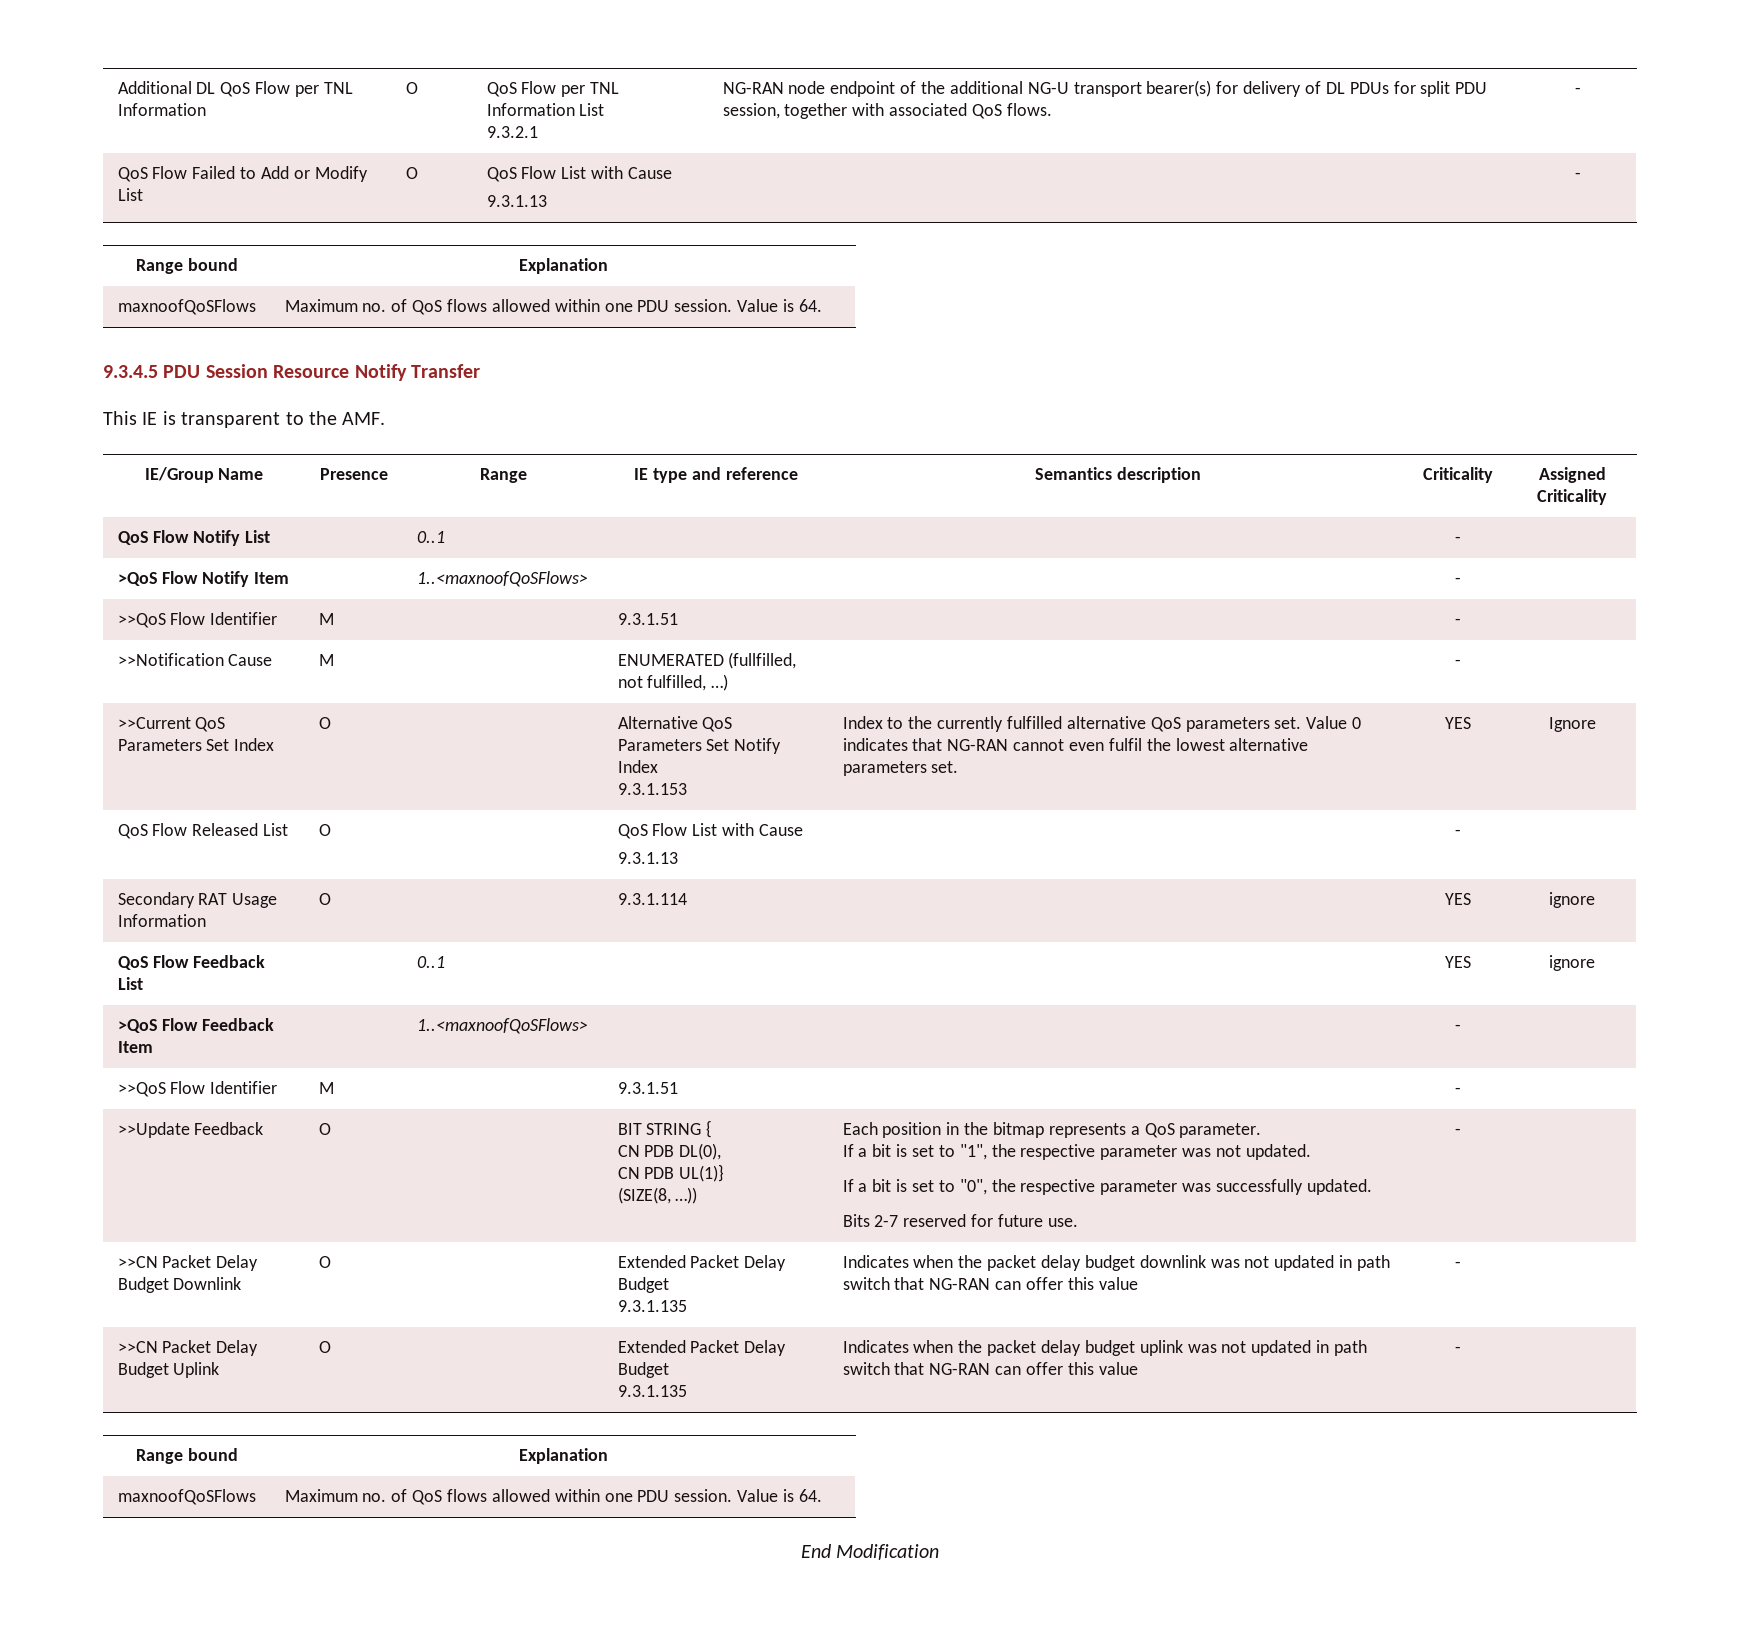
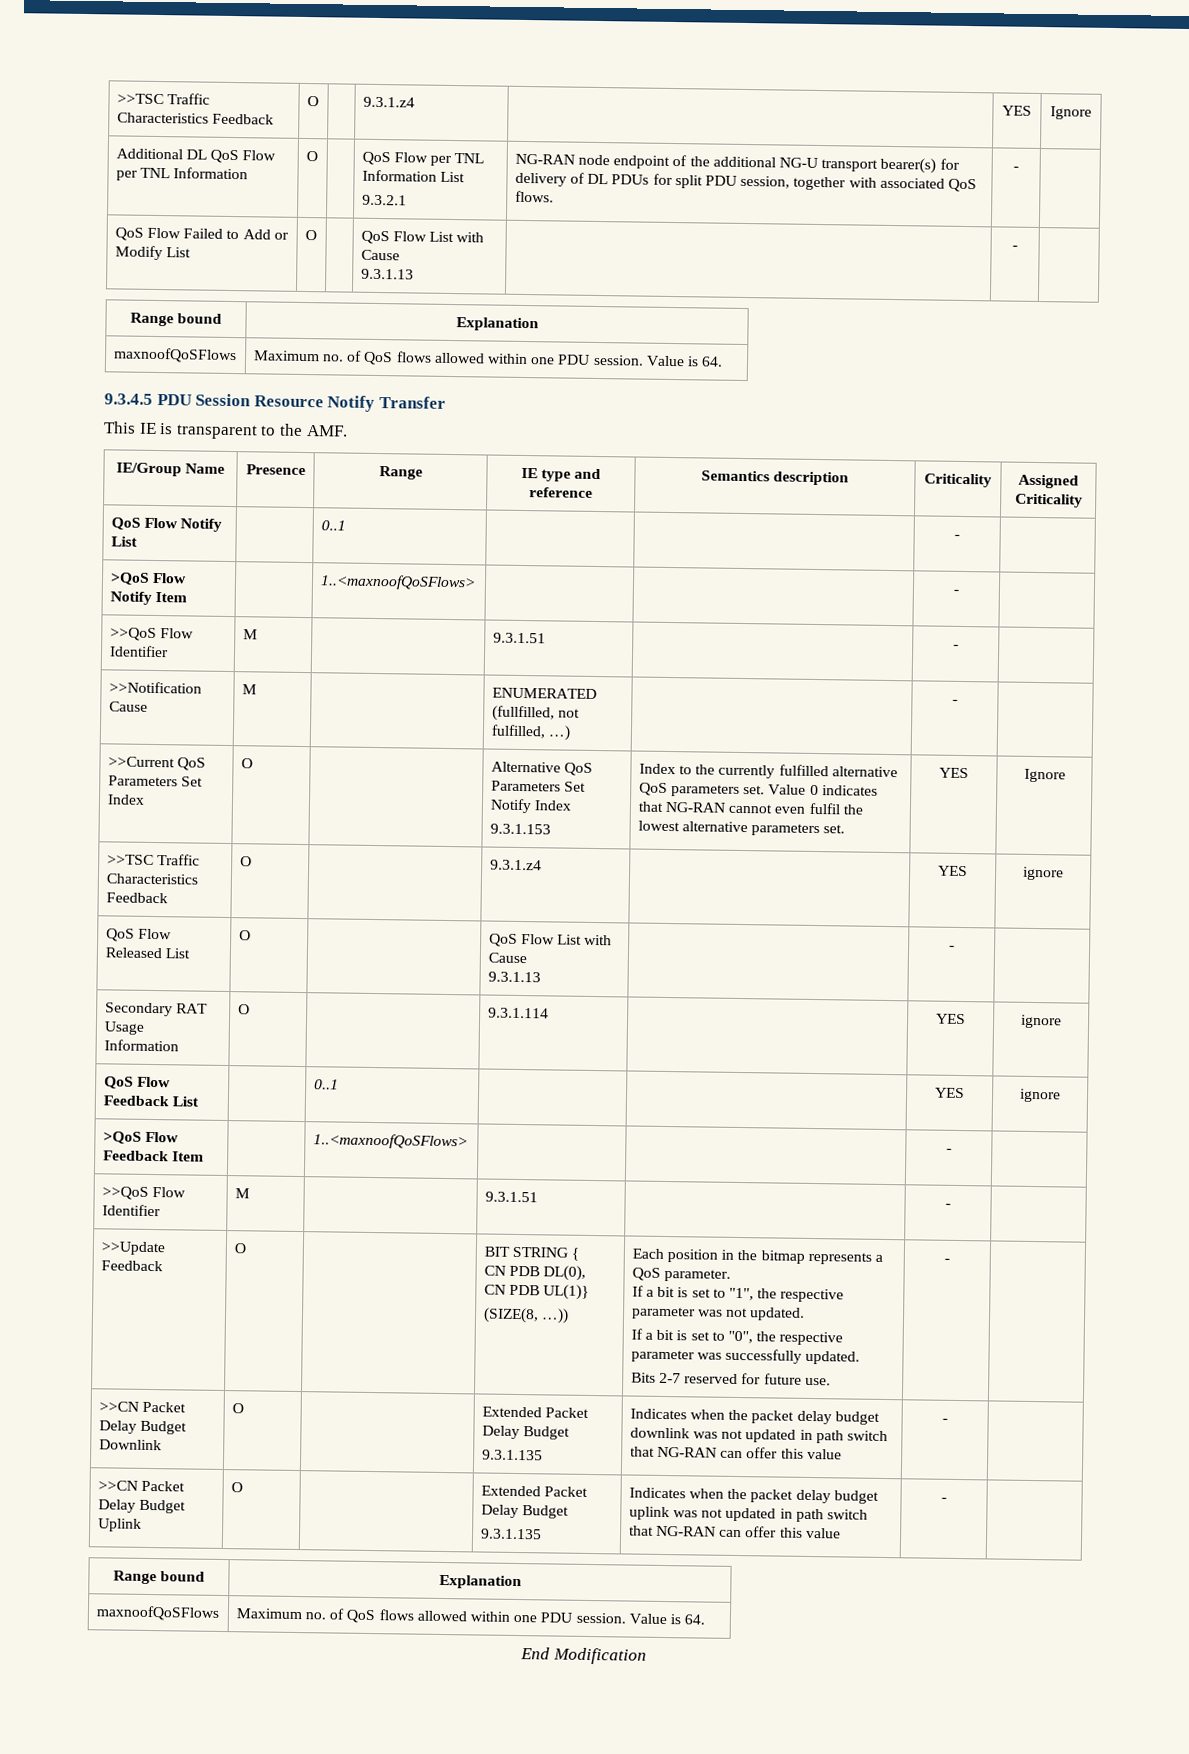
+ >>TSC Traffic Characteristics Feedback | O | | 9.3.1.z4 | | YES | Ignore
+ >>TSC Traffic Characteristics Feedback | O | | 9.3.1.z4 | | YES | ignore

